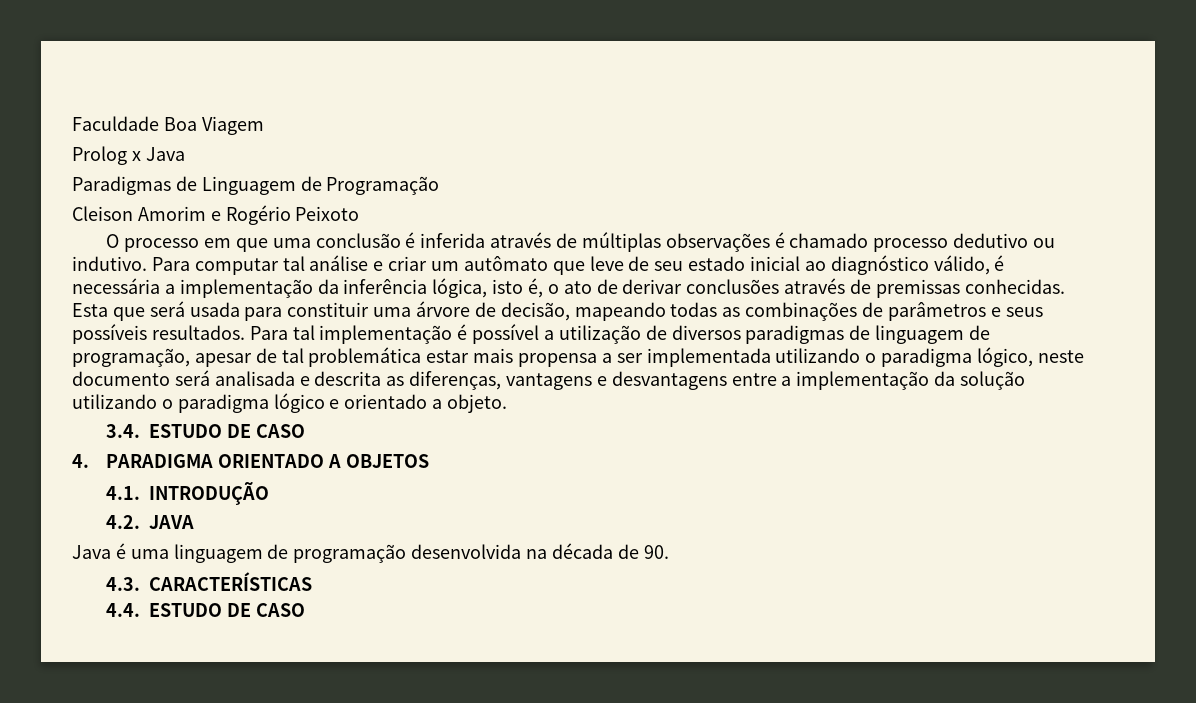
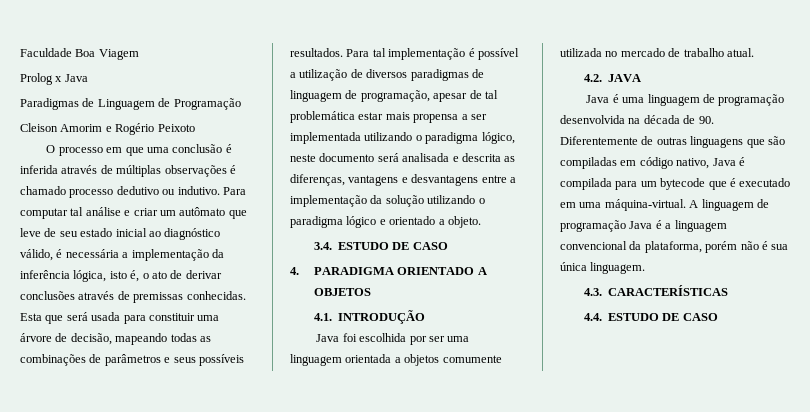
+ Java foi escolhida por ser uma linguagem orientada a objetos comumente utilizada no mercado de trabalho atual.
- Java é uma linguagem de programação desenvolvida na década de 90.
+ Java é uma linguagem de programação desenvolvida na década de 90. Diferentemente de outras linguagens que são compiladas em código nativo, Java é compilada para um bytecode que é executado em uma máquina-virtual. A linguagem de programação Java é a linguagem convencional da plataforma, porém não é sua única linguagem.

